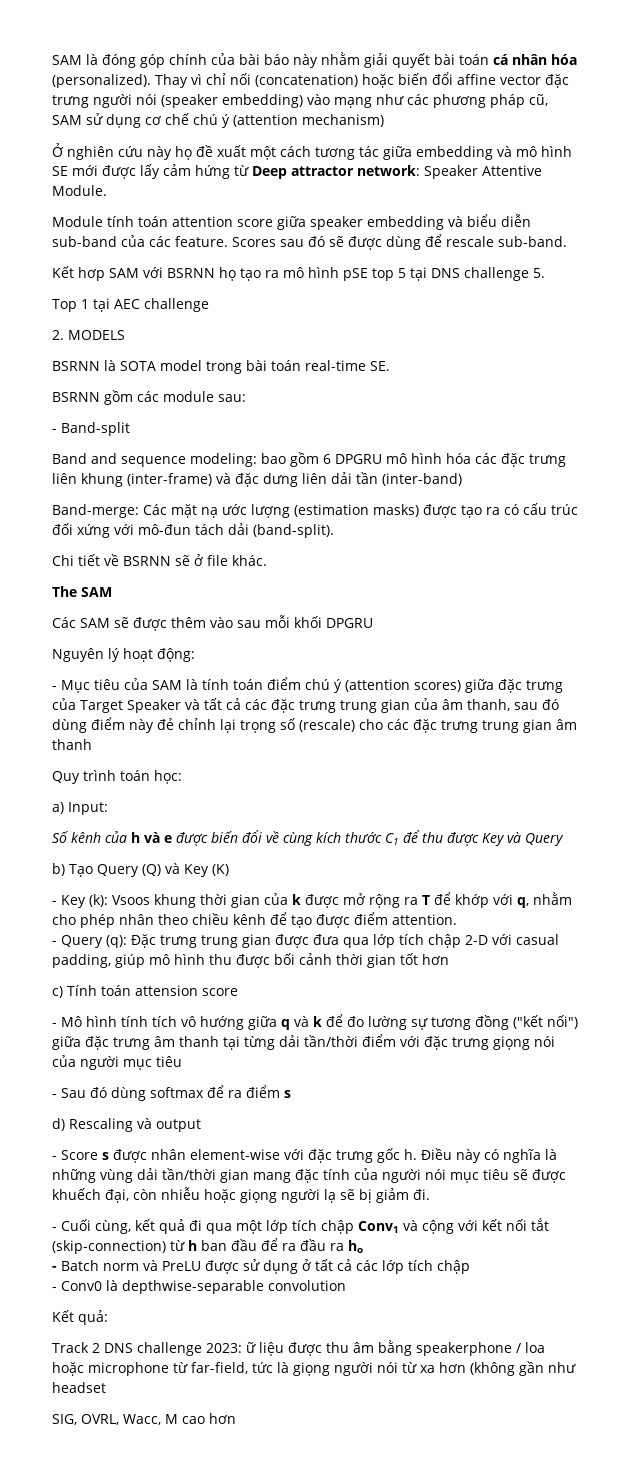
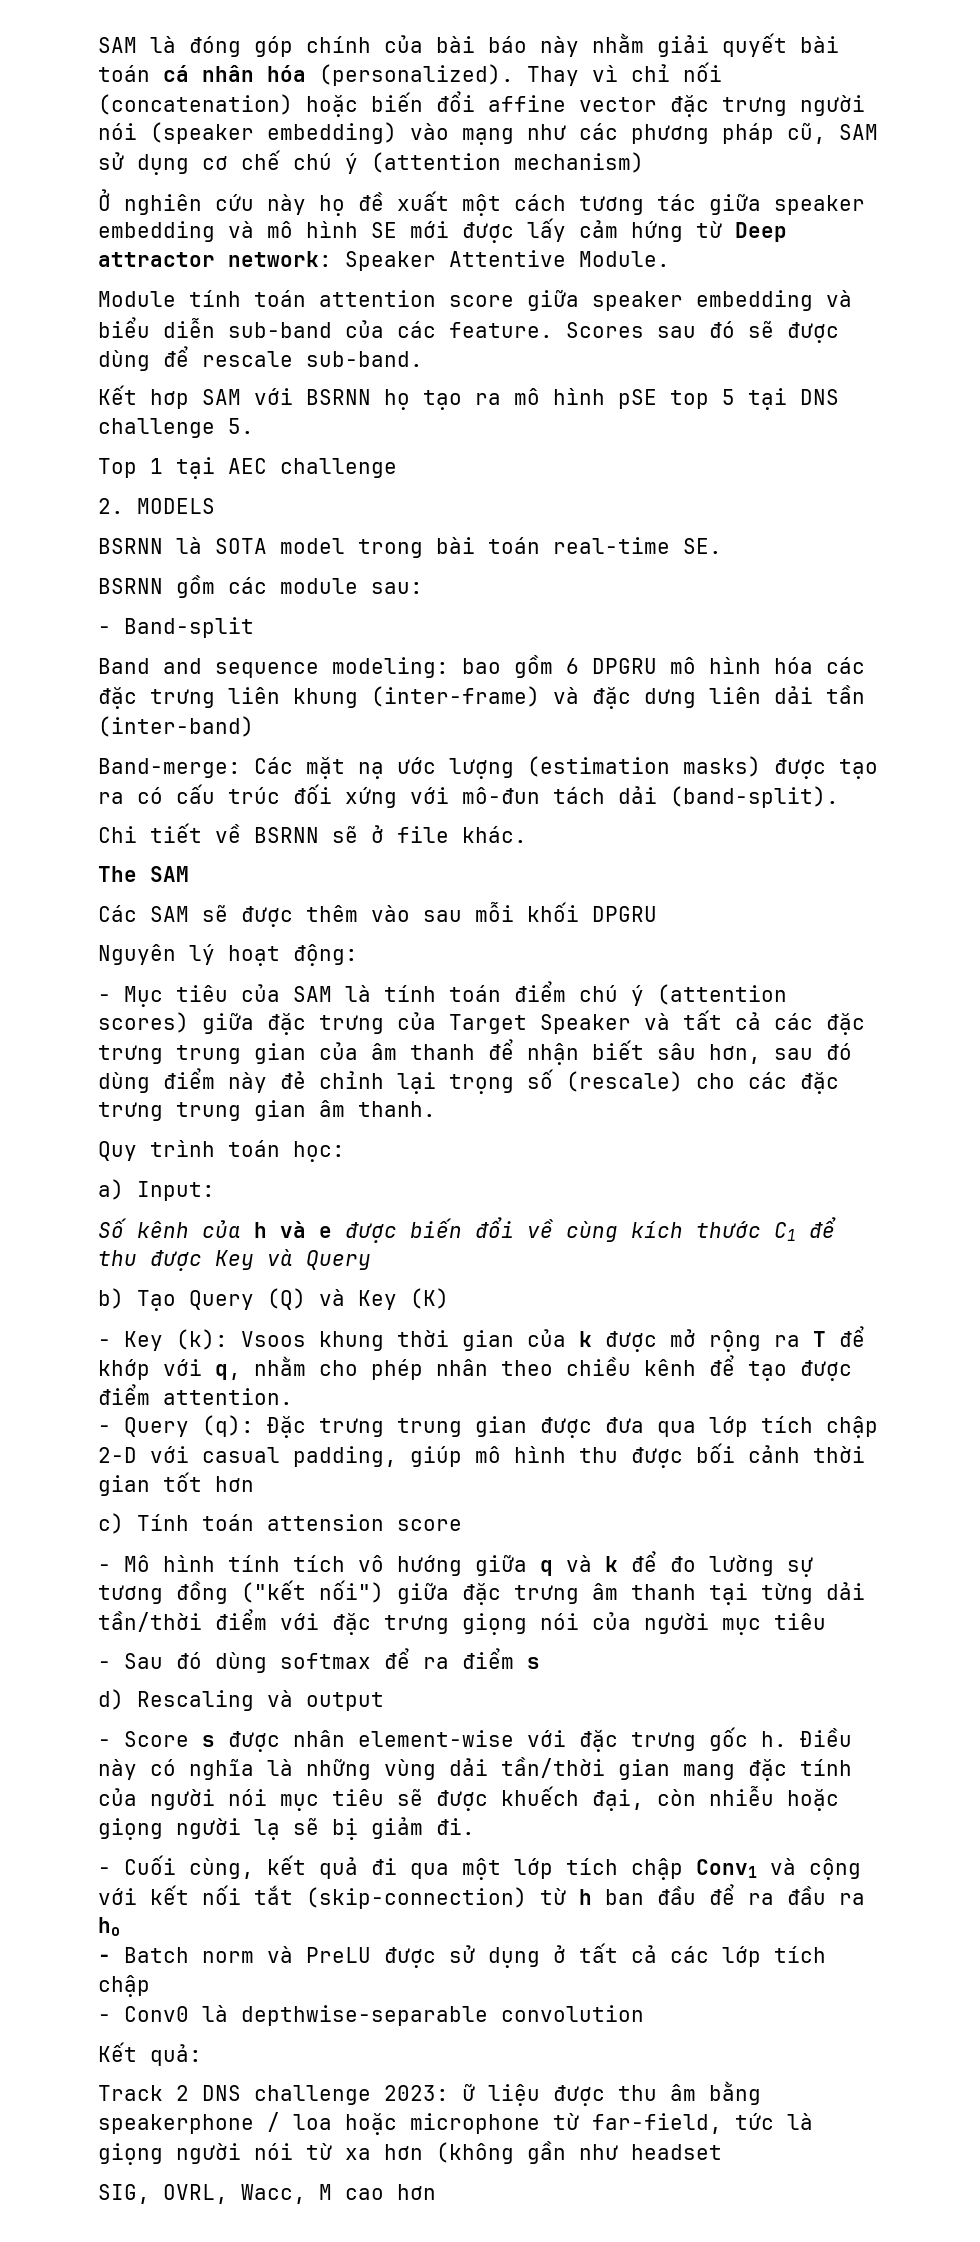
- Ở nghiên cứu này họ đề xuất một cách tương tác giữa embedding và mô hình SE mới được lấy cảm hứng từ Deep attractor network: Speaker Attentive Module.
+ Ở nghiên cứu này họ đề xuất một cách tương tác giữa speaker embedding và mô hình SE mới được lấy cảm hứng từ Deep attractor network: Speaker Attentive Module.
- - Mục tiêu của SAM là tính toán điểm chú ý (attention scores) giữa đặc trưng của Target Speaker và tất cả các đặc trưng trung gian của âm thanh, sau đó dùng điểm này đẻ chỉnh lại trọng số (rescale) cho các đặc trưng trung gian âm thanh
+ - Mục tiêu của SAM là tính toán điểm chú ý (attention scores) giữa đặc trưng của Target Speaker và tất cả các đặc trưng trung gian của âm thanh để nhận biết sâu hơn, sau đó dùng điểm này đẻ chỉnh lại trọng số (rescale) cho các đặc trưng trung gian âm thanh.

